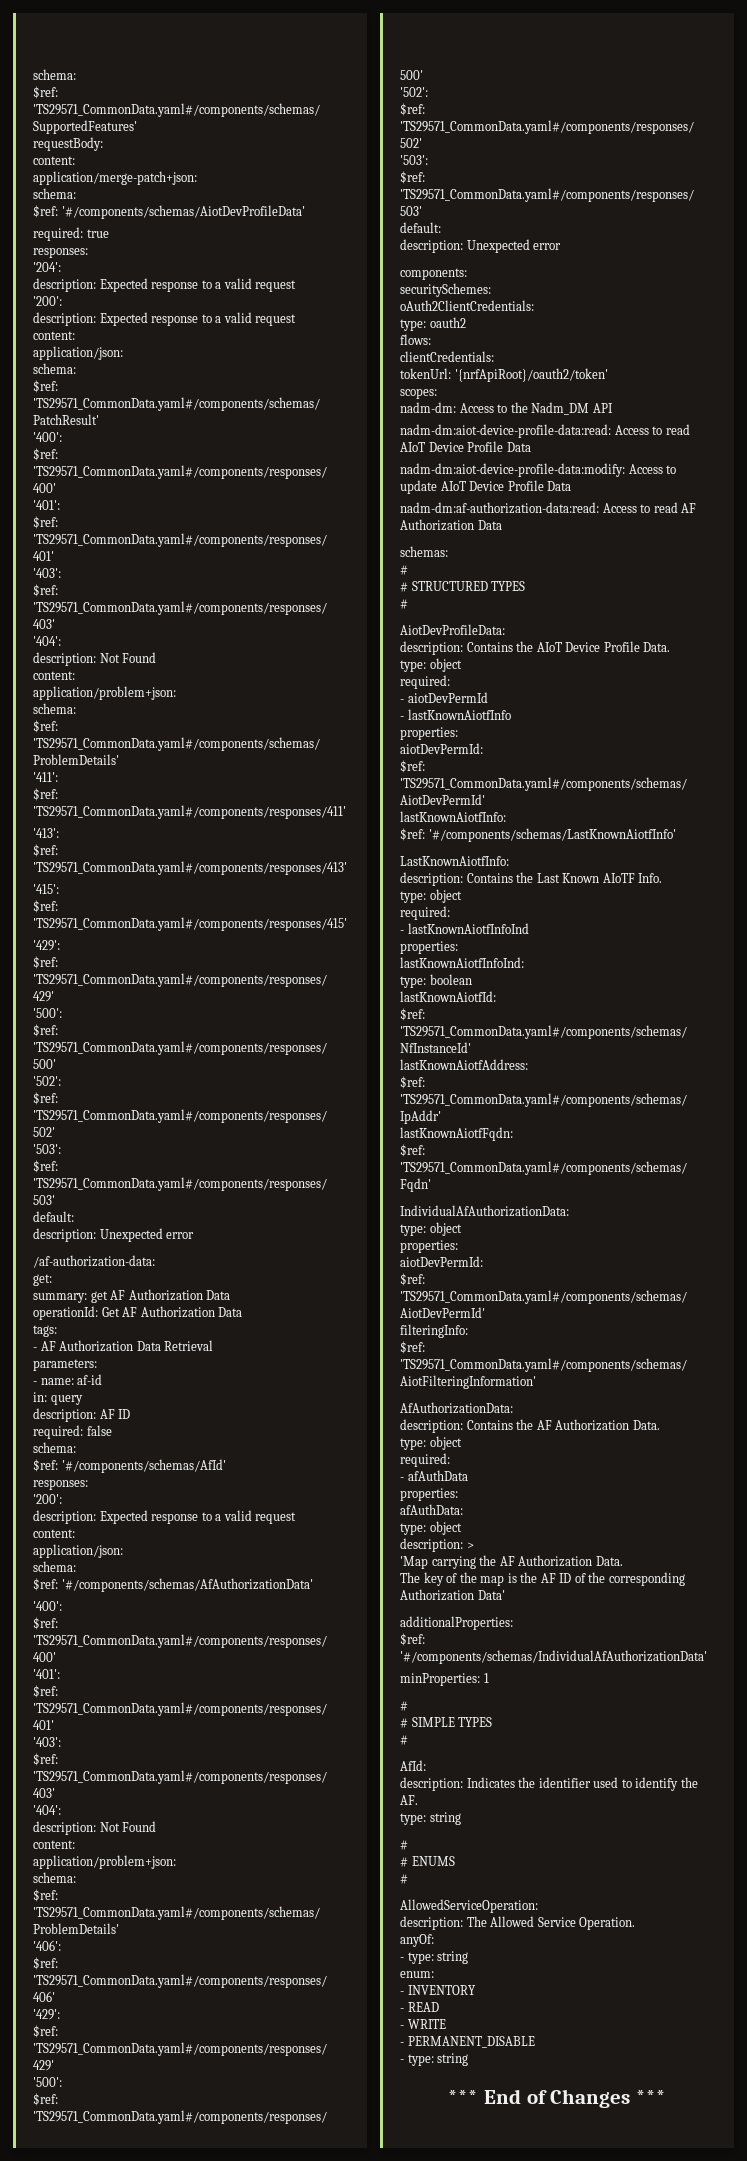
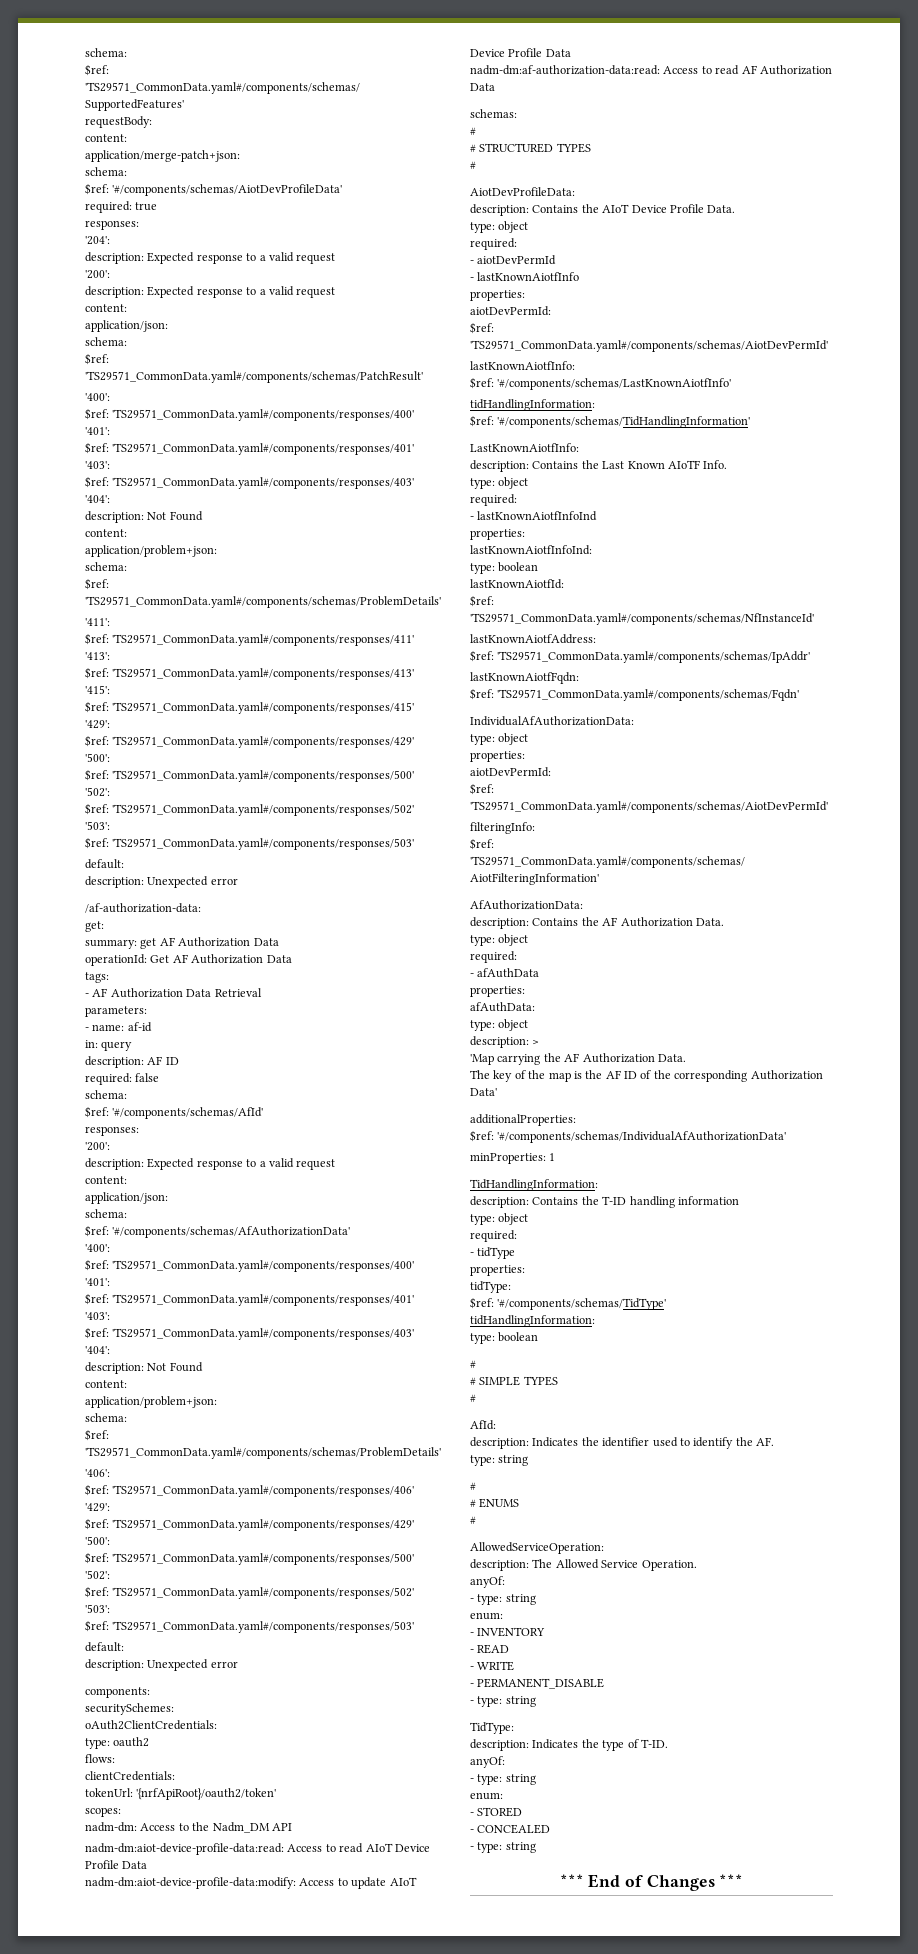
  $ref: '#/components/schemas/LastKnownAiotfInfo'
+ tidHandlingInformation:
+ $ref: '#/components/schemas/TidHandlingInformation'
+ TidHandlingInformation:
+ description: Contains the T-ID handling information
+ type: object
+ required:
+ - tidType
+ properties:
+ tidType:
+ $ref: '#/components/schemas/TidType'
+ tidHandlingInformation:
+ type: boolean
+ TidType:
+ description: Indicates the type of T-ID.
+ anyOf:
+ - type: string
+ enum:
+ - STORED
+ - CONCEALED
+ - type: string

